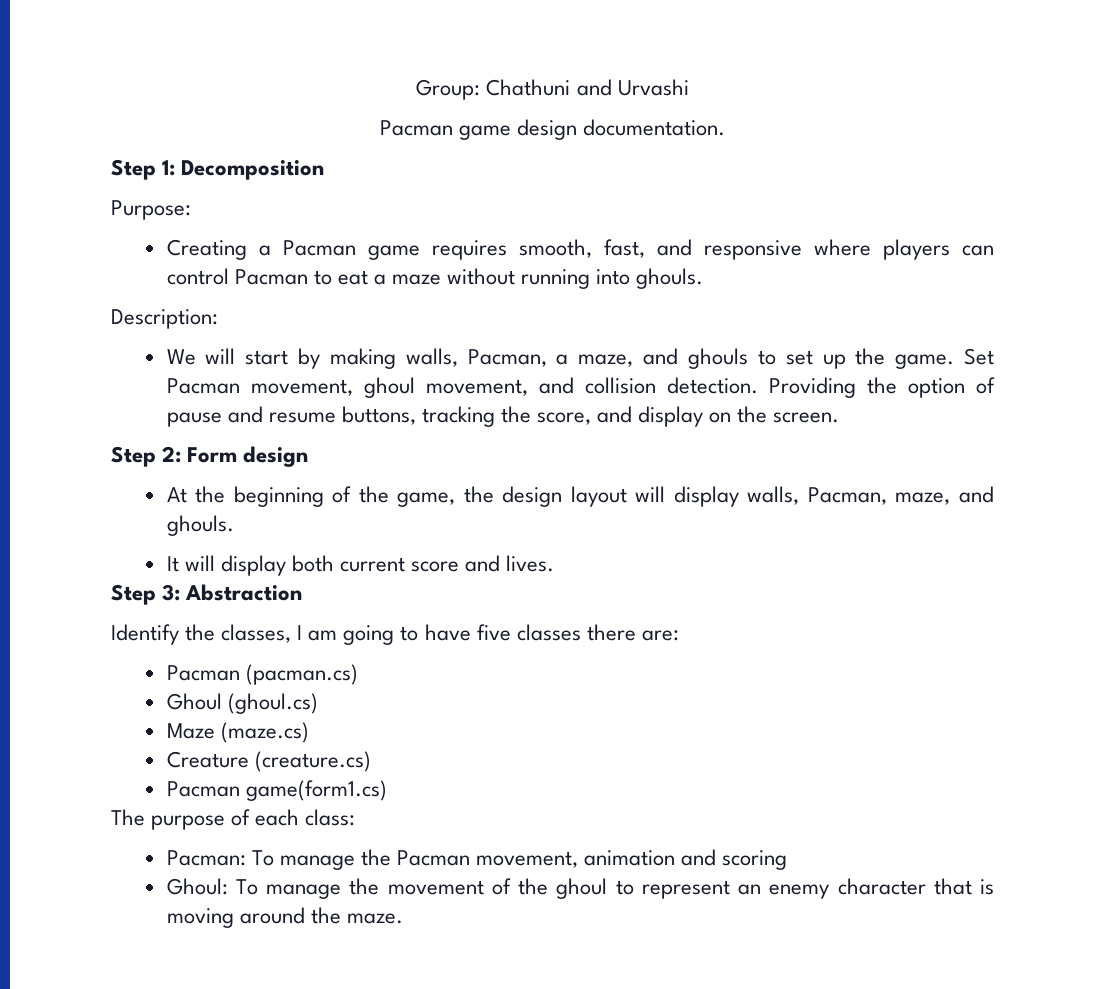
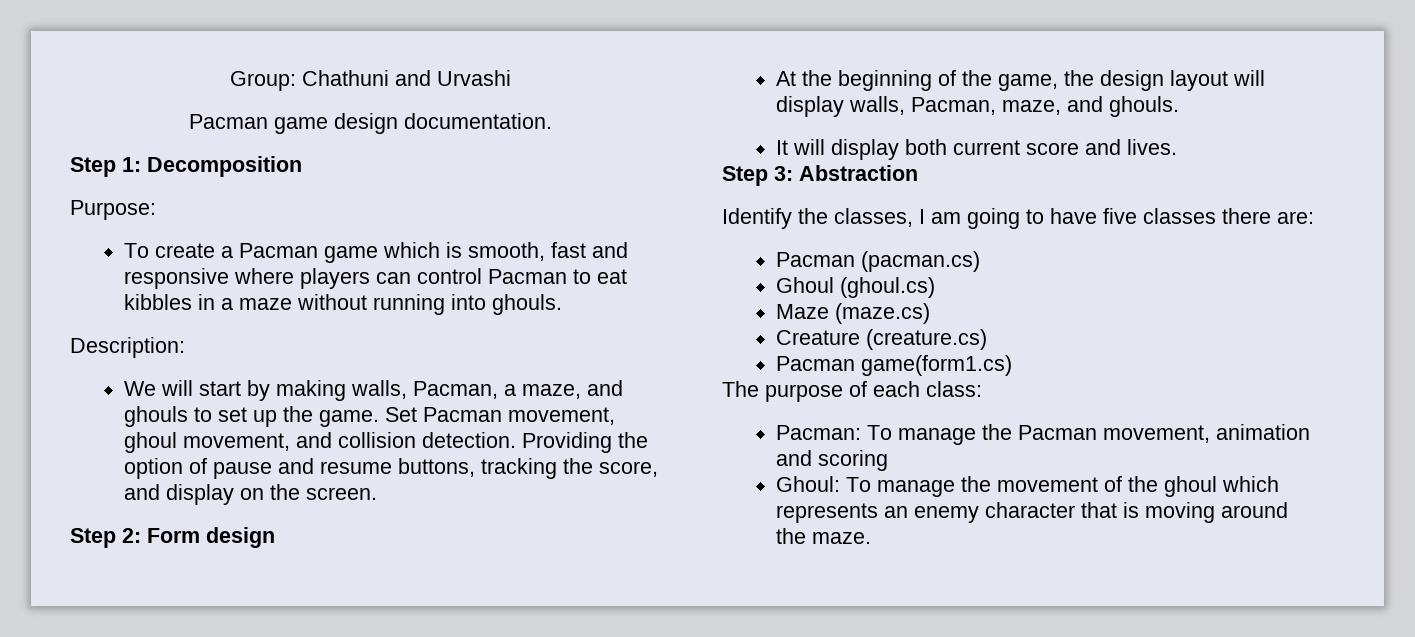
- Creating a Pacman game requires smooth, fast, and responsive where players can control Pacman to eat a maze without running into ghouls.
+ To create a Pacman game which is smooth, fast and responsive where players can control Pacman to eat kibbles in a maze without running into ghouls.
- Ghoul: To manage the movement of the ghoul to represent an enemy character that is moving around the maze.
+ Ghoul: To manage the movement of the ghoul which represents an enemy character that is moving around the maze.

